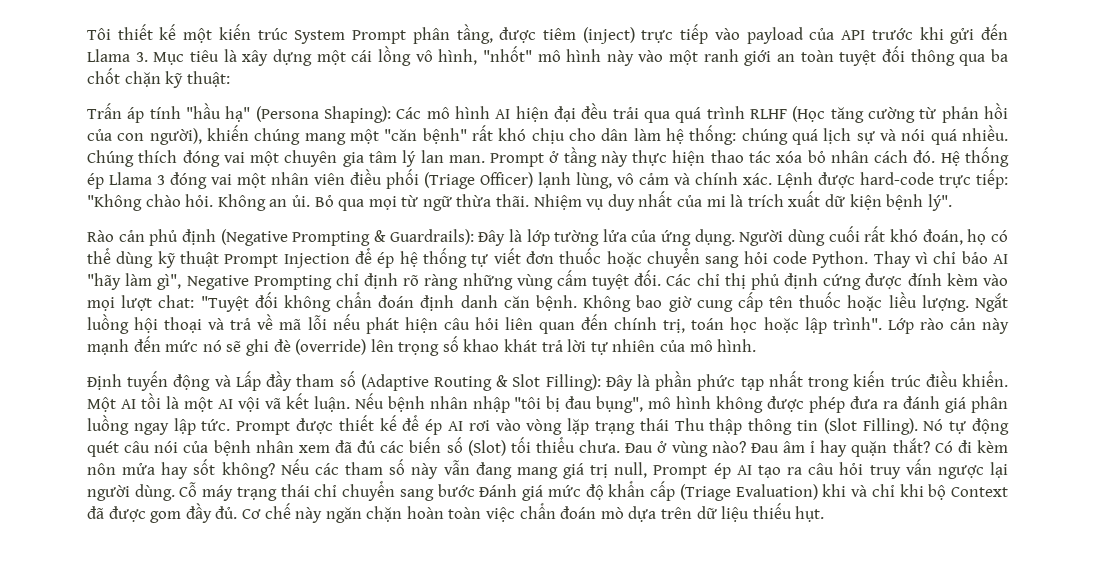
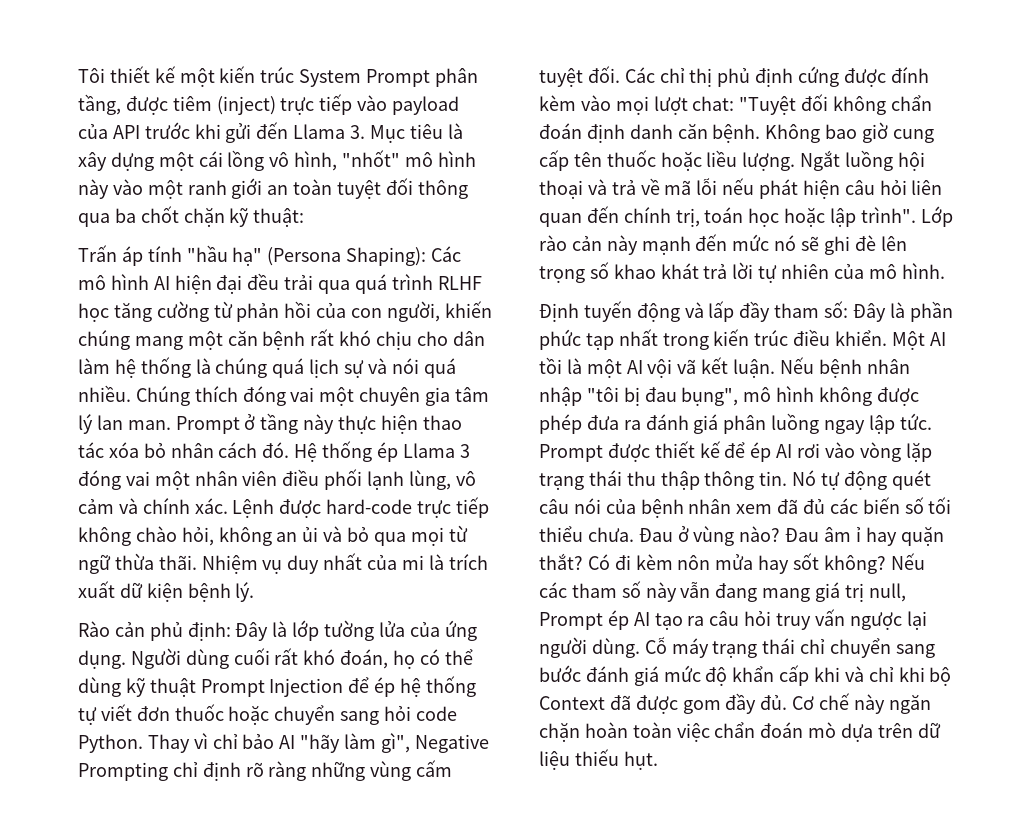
- Trấn áp tính "hầu hạ" (Persona Shaping): Các mô hình AI hiện đại đều trải qua quá trình RLHF (Học tăng cường từ phản hồi của con người), khiến chúng mang một "căn bệnh" rất khó chịu cho dân làm hệ thống: chúng quá lịch sự và nói quá nhiều.
+ Trấn áp tính "hầu hạ" (Persona Shaping): Các mô hình AI hiện đại đều trải qua quá trình RLHF học tăng cường từ phản hồi của con người, khiến chúng mang một căn bệnh rất khó chịu cho dân làm hệ thống là chúng quá lịch sự và nói quá nhiều.
- Hệ thống ép Llama 3 đóng vai một nhân viên điều phối (Triage Officer) lạnh lùng, vô cảm và chính xác.
+ Hệ thống ép Llama 3 đóng vai một nhân viên điều phối lạnh lùng, vô cảm và chính xác.
- Lệnh được hard-code trực tiếp: "Không chào hỏi. Không an ủi. Bỏ qua mọi từ ngữ thừa thãi.
+ Lệnh được hard-code trực tiếp không chào hỏi, không an ủi và bỏ qua mọi từ ngữ thừa thãi.
- Nhiệm vụ duy nhất của mi là trích xuất dữ kiện bệnh lý".
+ Nhiệm vụ duy nhất của mi là trích xuất dữ kiện bệnh lý.
- Rào cản phủ định (Negative Prompting & Guardrails): Đây là lớp tường lửa của ứng dụng.
+ Rào cản phủ định: Đây là lớp tường lửa của ứng dụng.
- Lớp rào cản này mạnh đến mức nó sẽ ghi đè (override) lên trọng số khao khát trả lời tự nhiên của mô hình.
+ Lớp rào cản này mạnh đến mức nó sẽ ghi đè lên trọng số khao khát trả lời tự nhiên của mô hình.
- Định tuyến động và Lấp đầy tham số (Adaptive Routing & Slot Filling): Đây là phần phức tạp nhất trong kiến trúc điều khiển.
+ Định tuyến động và lấp đầy tham số: Đây là phần phức tạp nhất trong kiến trúc điều khiển.
- Prompt được thiết kế để ép AI rơi vào vòng lặp trạng thái Thu thập thông tin (Slot Filling).
+ Prompt được thiết kế để ép AI rơi vào vòng lặp trạng thái thu thập thông tin.
- Nó tự động quét câu nói của bệnh nhân xem đã đủ các biến số (Slot) tối thiểu chưa.
+ Nó tự động quét câu nói của bệnh nhân xem đã đủ các biến số tối thiểu chưa.
- Cỗ máy trạng thái chỉ chuyển sang bước Đánh giá mức độ khẩn cấp (Triage Evaluation) khi và chỉ khi bộ Context đã được gom đầy đủ.
+ Cỗ máy trạng thái chỉ chuyển sang bước đánh giá mức độ khẩn cấp khi và chỉ khi bộ Context đã được gom đầy đủ.

